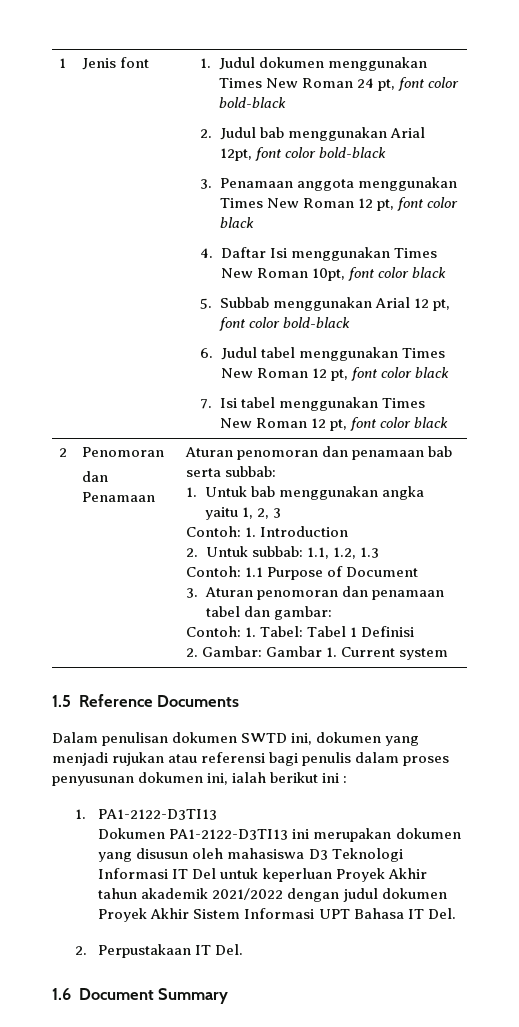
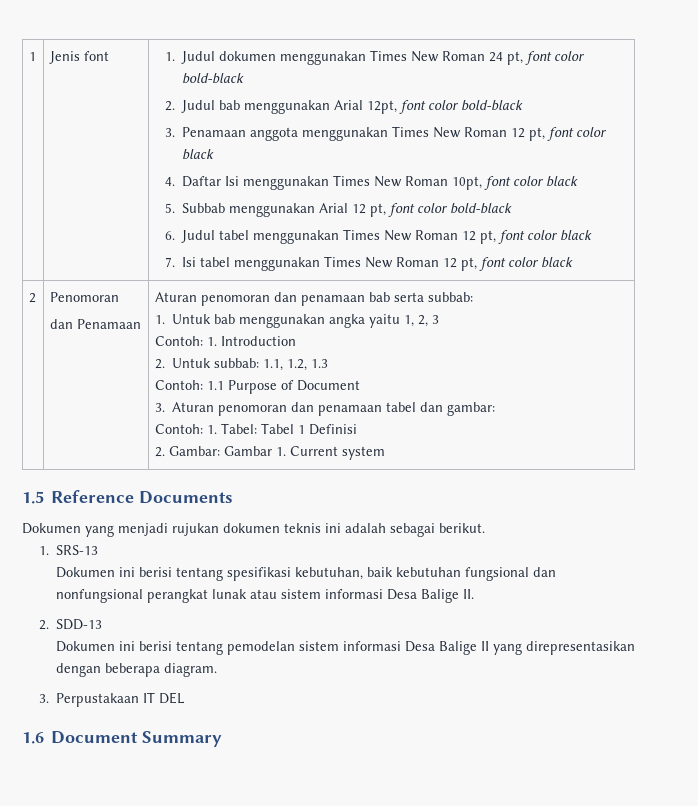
- Dalam penulisan dokumen SWTD ini, dokumen yang menjadi rujukan atau referensi bagi penulis dalam proses penyusunan dokumen ini, ialah berikut ini :
- 1. PA1-2122-D3TI13
- Dokumen PA1-2122-D3TI13 ini merupakan dokumen yang disusun oleh mahasiswa D3 Teknologi Informasi IT Del untuk keperluan Proyek Akhir tahun akademik 2021/2022 dengan judul dokumen Proyek Akhir Sistem Informasi UPT Bahasa IT Del.
- 2. Perpustakaan IT Del.
+ Dokumen yang menjadi rujukan dokumen teknis ini adalah sebagai berikut.
+ 1. SRS-13
+ Dokumen ini berisi tentang spesifikasi kebutuhan, baik kebutuhan fungsional dan nonfungsional perangkat lunak atau sistem informasi Desa Balige II.
+ 2. SDD-13
+ Dokumen ini berisi tentang pemodelan sistem informasi Desa Balige II yang direpresentasikan dengan beberapa diagram.
+ 3. Perpustakaan IT DEL

